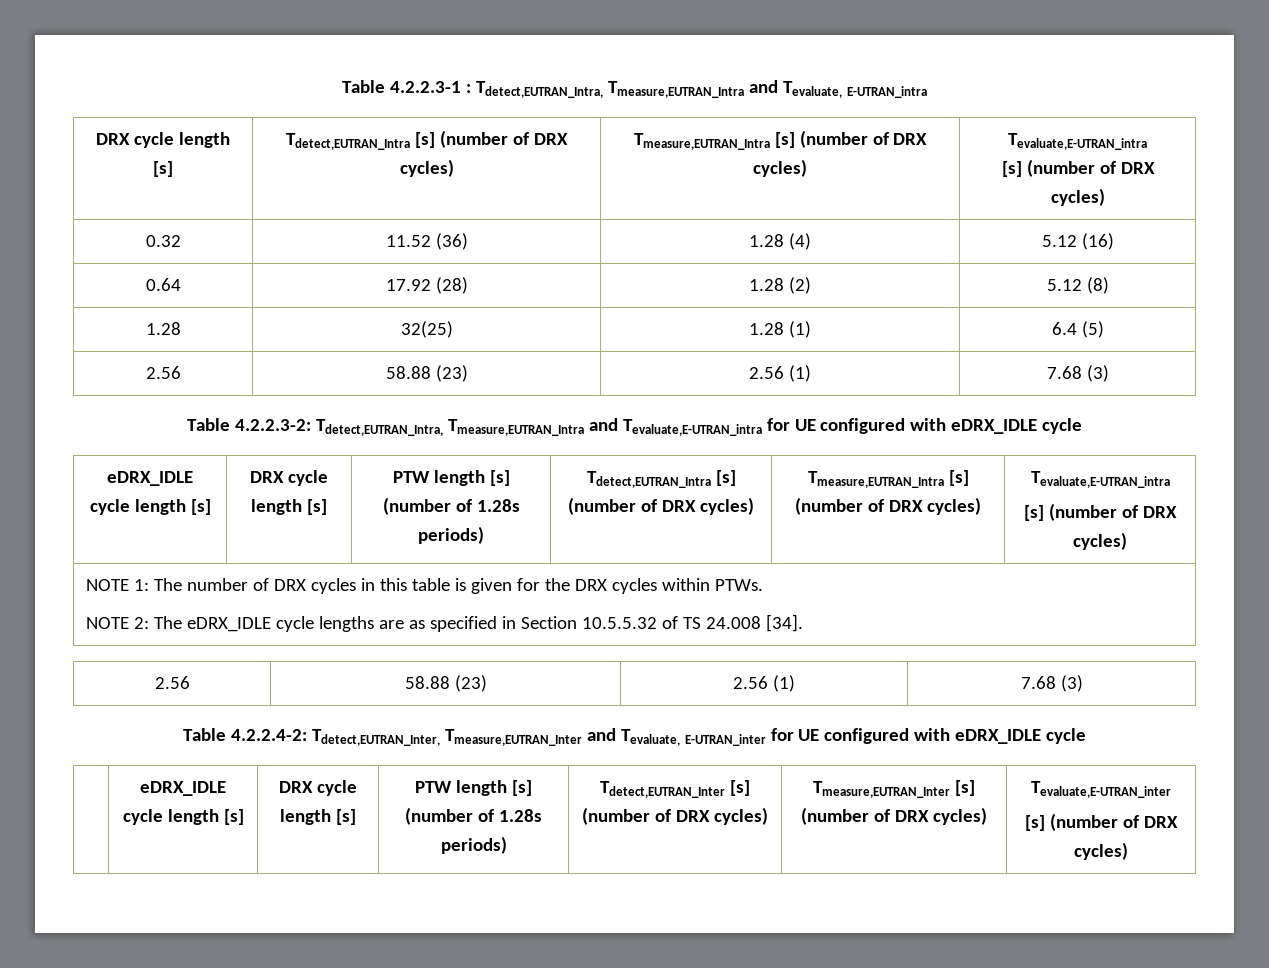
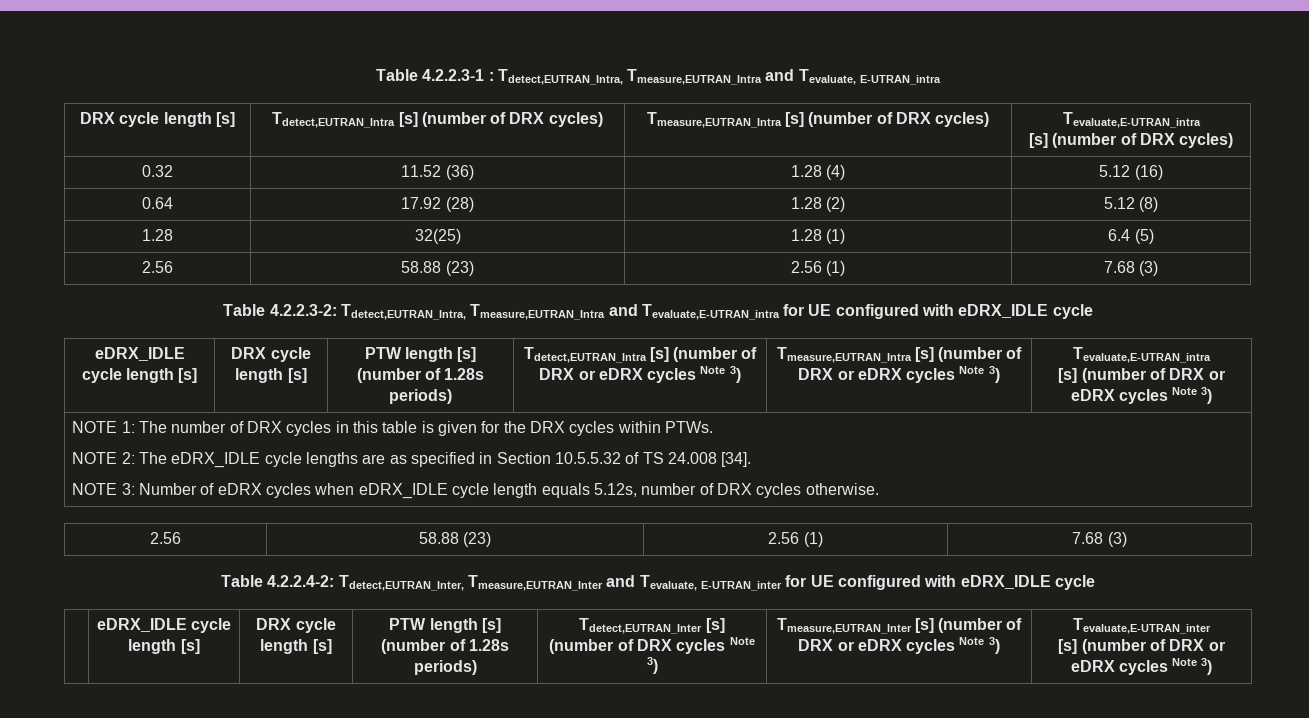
- PTW length [s] (number of 1.28s periods) | Tdetect,EUTRAN_Intra [s] (number of DRX cycles) | Tmeasure,EUTRAN_Intra [s] (number of DRX cycles) | Tevaluate,E-UTRAN_intra
- [s] (number of DRX cycles)
+ PTW length [s] (number of 1.28s periods) | Tdetect,EUTRAN_Intra [s] (number of DRX or eDRX cycles Note 3) | Tmeasure,EUTRAN_Intra [s] (number of DRX or eDRX cycles Note 3) | Tevaluate,E-UTRAN_intra
+ [s] (number of DRX or eDRX cycles Note 3)
+ NOTE 3: Number of eDRX cycles when eDRX_IDLE cycle length equals 5.12s, number of DRX cycles otherwise.
- Tdetect,EUTRAN_Inter [s] (number of DRX cycles)
+ Tdetect,EUTRAN_Inter [s] (number of DRX cycles Note 3)
- Tmeasure,EUTRAN_Inter [s] (number of DRX cycles)
+ Tmeasure,EUTRAN_Inter [s] (number of DRX or eDRX cycles Note 3)
  Tevaluate,E-UTRAN_inter
- [s] (number of DRX cycles)
+ [s] (number of DRX or eDRX cycles Note 3)

